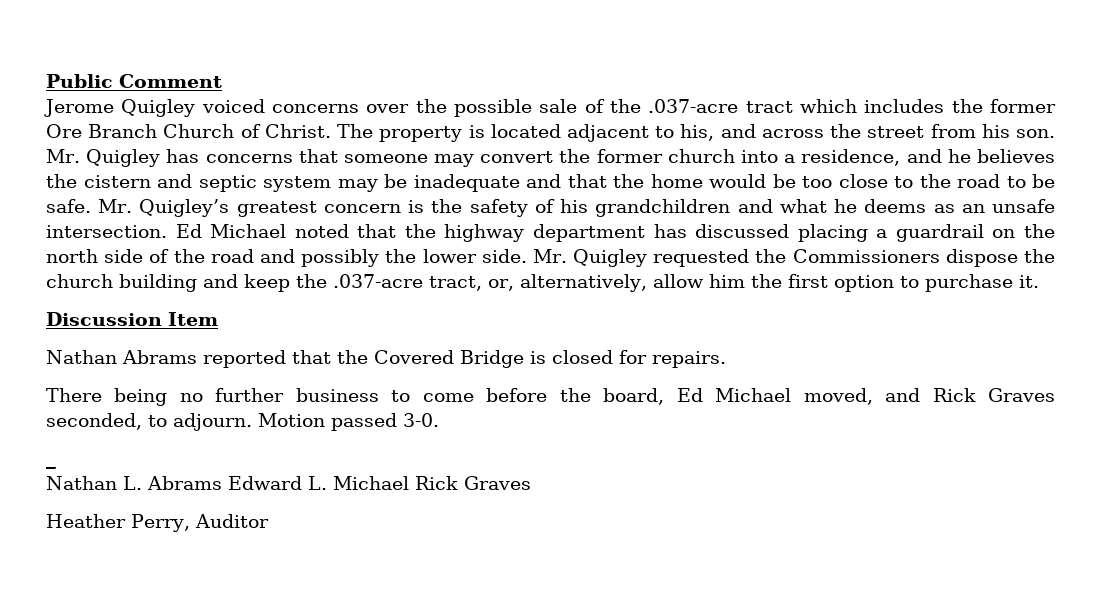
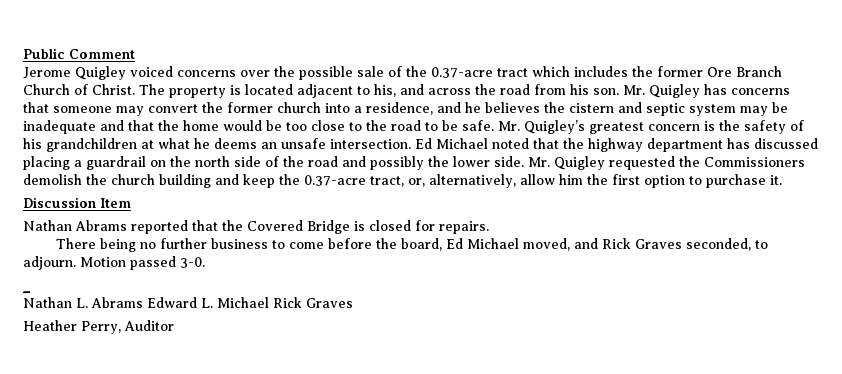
- Jerome Quigley voiced concerns over the possible sale of the .037-acre tract which includes the former Ore Branch Church of Christ.
+ Jerome Quigley voiced concerns over the possible sale of the 0.37-acre tract which includes the former Ore Branch Church of Christ.
- The property is located adjacent to his, and across the street from his son.
+ The property is located adjacent to his, and across the road from his son.
- Mr. Quigley’s greatest concern is the safety of his grandchildren and what he deems as an unsafe intersection.
+ Mr. Quigley’s greatest concern is the safety of his grandchildren at what he deems an unsafe intersection.
- Mr. Quigley requested the Commissioners dispose the church building and keep the .037-acre tract, or, alternatively, allow him the first option to purchase it.
+ Mr. Quigley requested the Commissioners demolish the church building and keep the 0.37-acre tract, or, alternatively, allow him the first option to purchase it.

